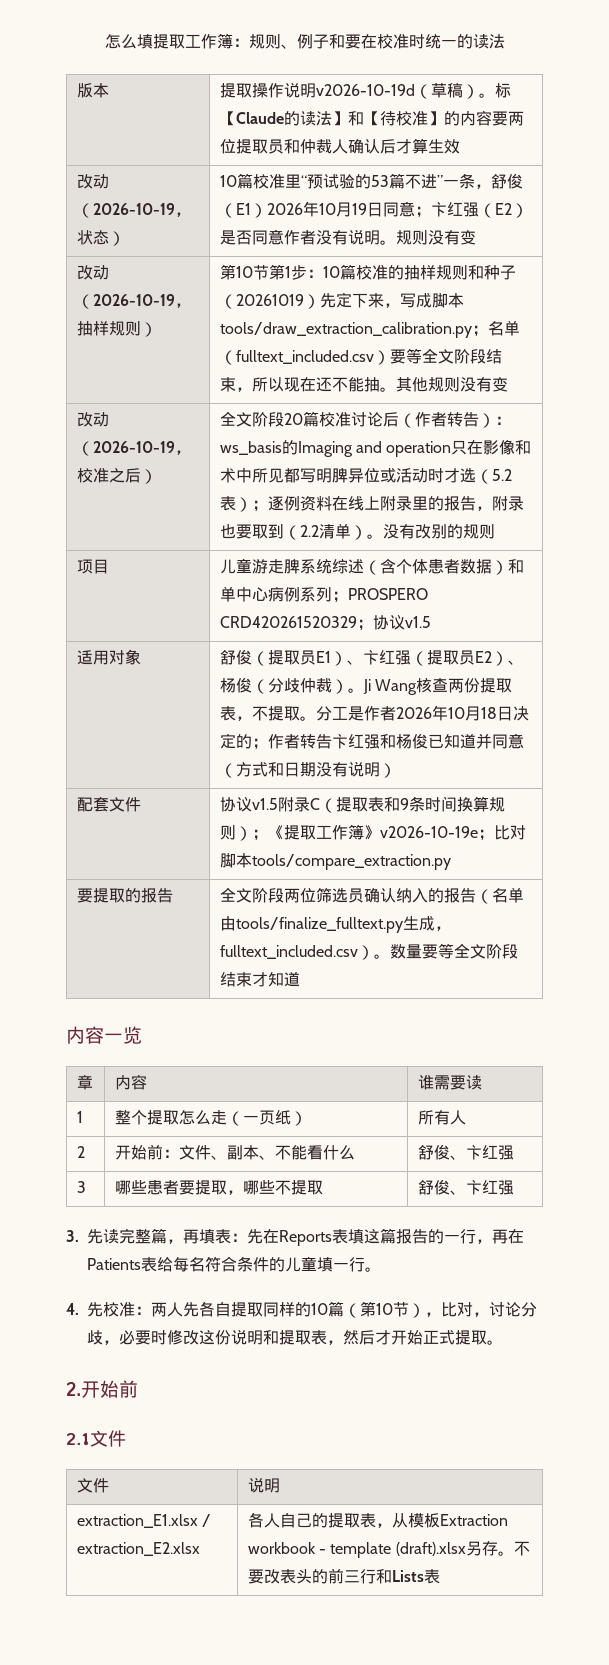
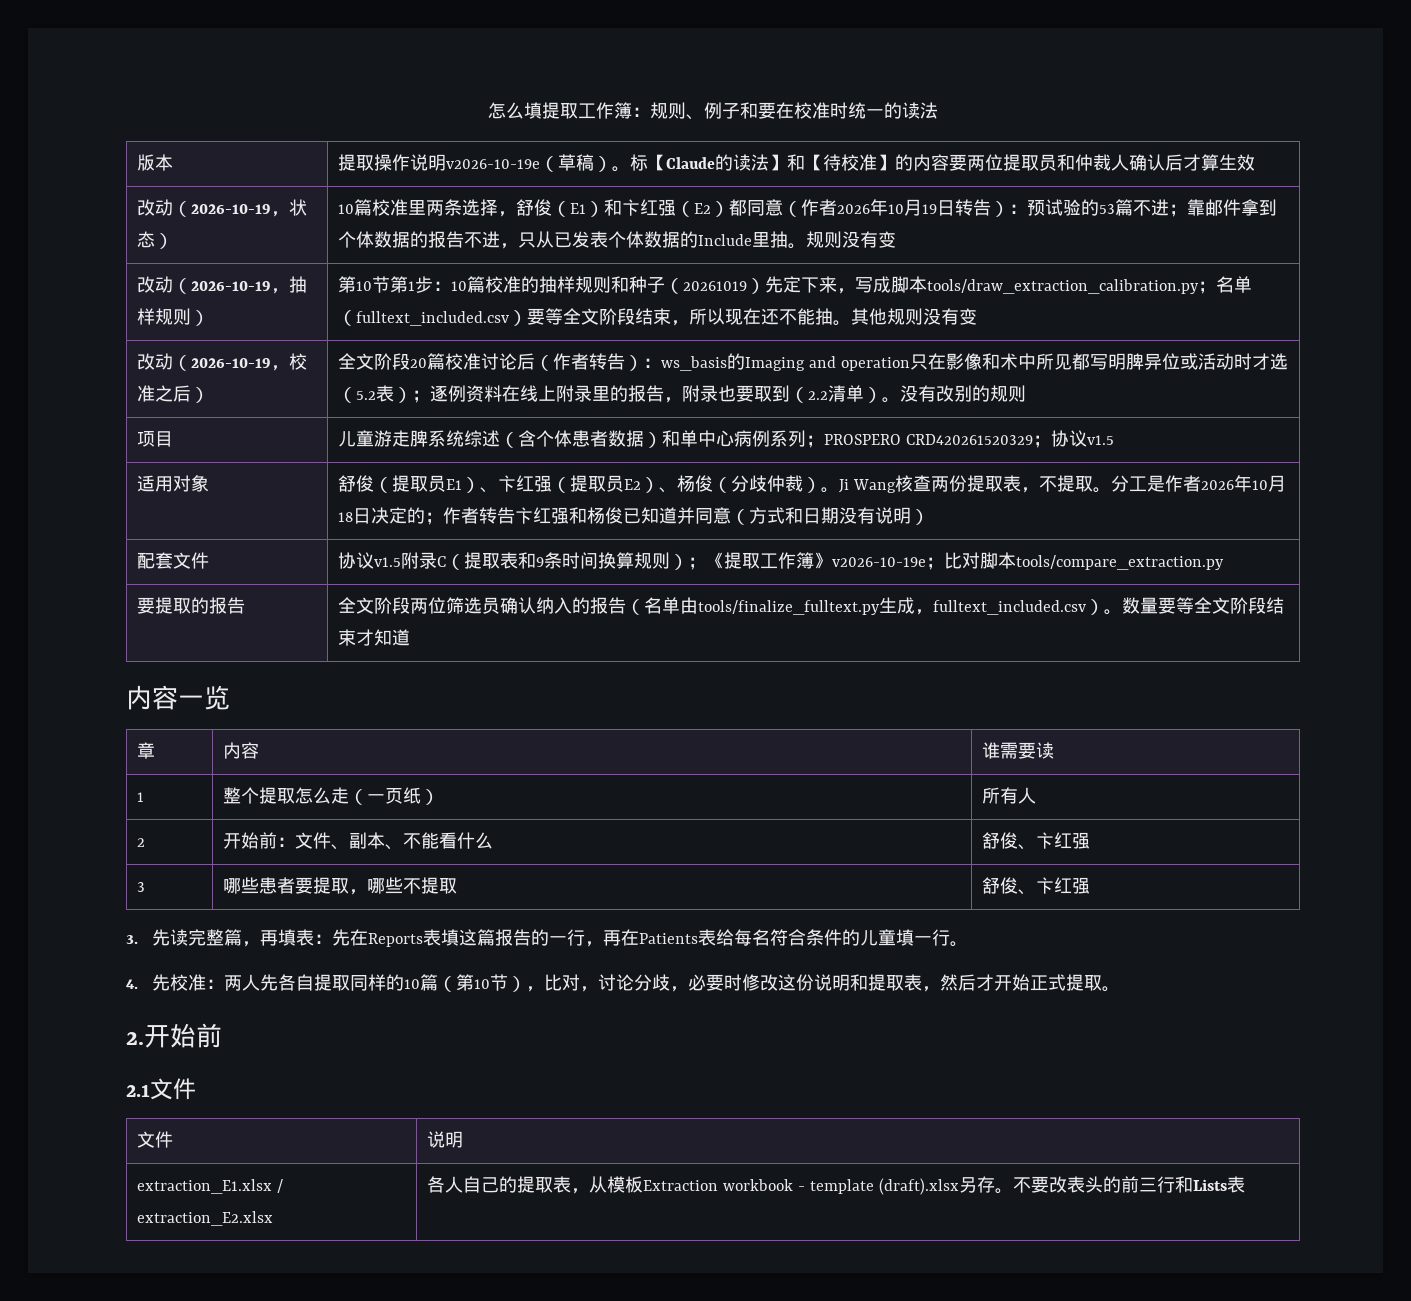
- 版本 | 提取操作说明v2026-10-19d（草稿）。标【Claude的读法】和【待校准】的内容要两位提取员和仲裁人确认后才算生效
+ 版本 | 提取操作说明v2026-10-19e（草稿）。标【Claude的读法】和【待校准】的内容要两位提取员和仲裁人确认后才算生效
- 10篇校准里“预试验的53篇不进”一条，舒俊（E1）2026年10月19日同意；卞红强（E2）是否同意作者没有说明。
+ 10篇校准里两条选择，舒俊（E1）和卞红强（E2）都同意（作者2026年10月19日转告）：预试验的53篇不进；靠邮件拿到个体数据的报告不进，只从已发表个体数据的Include里抽。

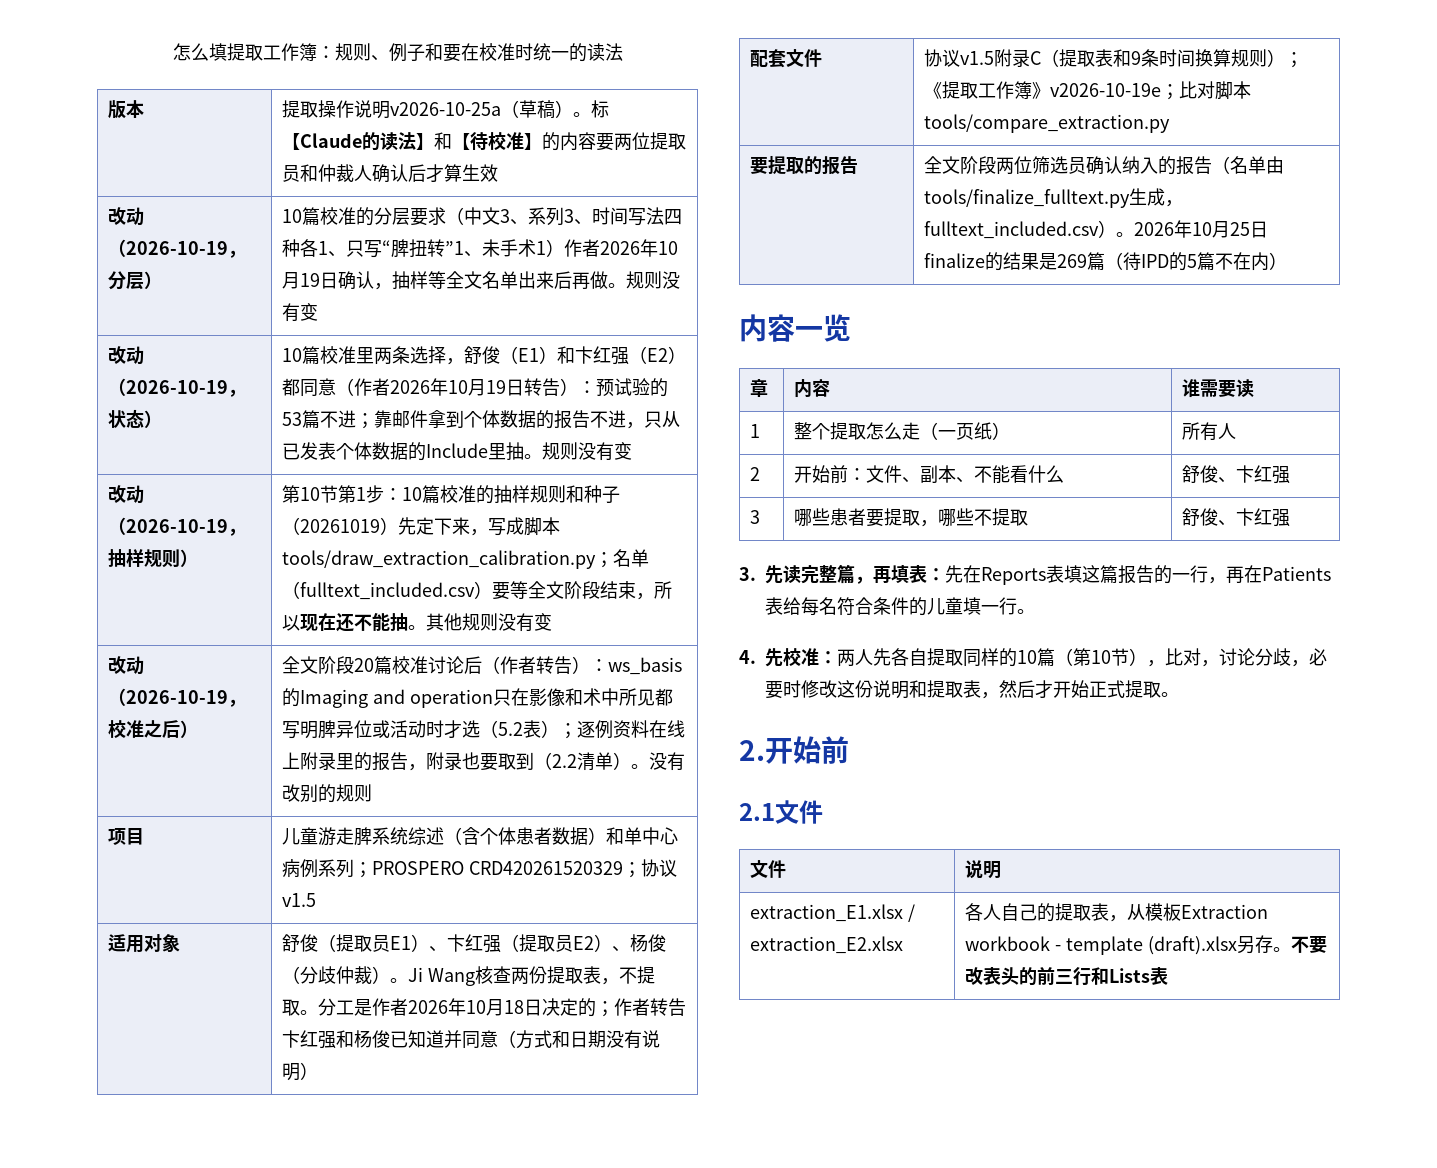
- 版本 | 提取操作说明v2026-10-19e（草稿）。标【Claude的读法】和【待校准】的内容要两位提取员和仲裁人确认后才算生效
+ 版本 | 提取操作说明v2026-10-25a（草稿）。标【Claude的读法】和【待校准】的内容要两位提取员和仲裁人确认后才算生效
+ 改动（2026-10-19，分层） | 10篇校准的分层要求（中文3、系列3、时间写法四种各1、只写“脾扭转”1、未手术1）作者2026年10月19日确认，抽样等全文名单出来后再做。规则没有变
- 要提取的报告 | 全文阶段两位筛选员确认纳入的报告（名单由tools/finalize_fulltext.py生成，fulltext_included.csv）。数量要等全文阶段结束才知道
+ 要提取的报告 | 全文阶段两位筛选员确认纳入的报告（名单由tools/finalize_fulltext.py生成，fulltext_included.csv）。2026年10月25日finalize的结果是269篇（待IPD的5篇不在内）

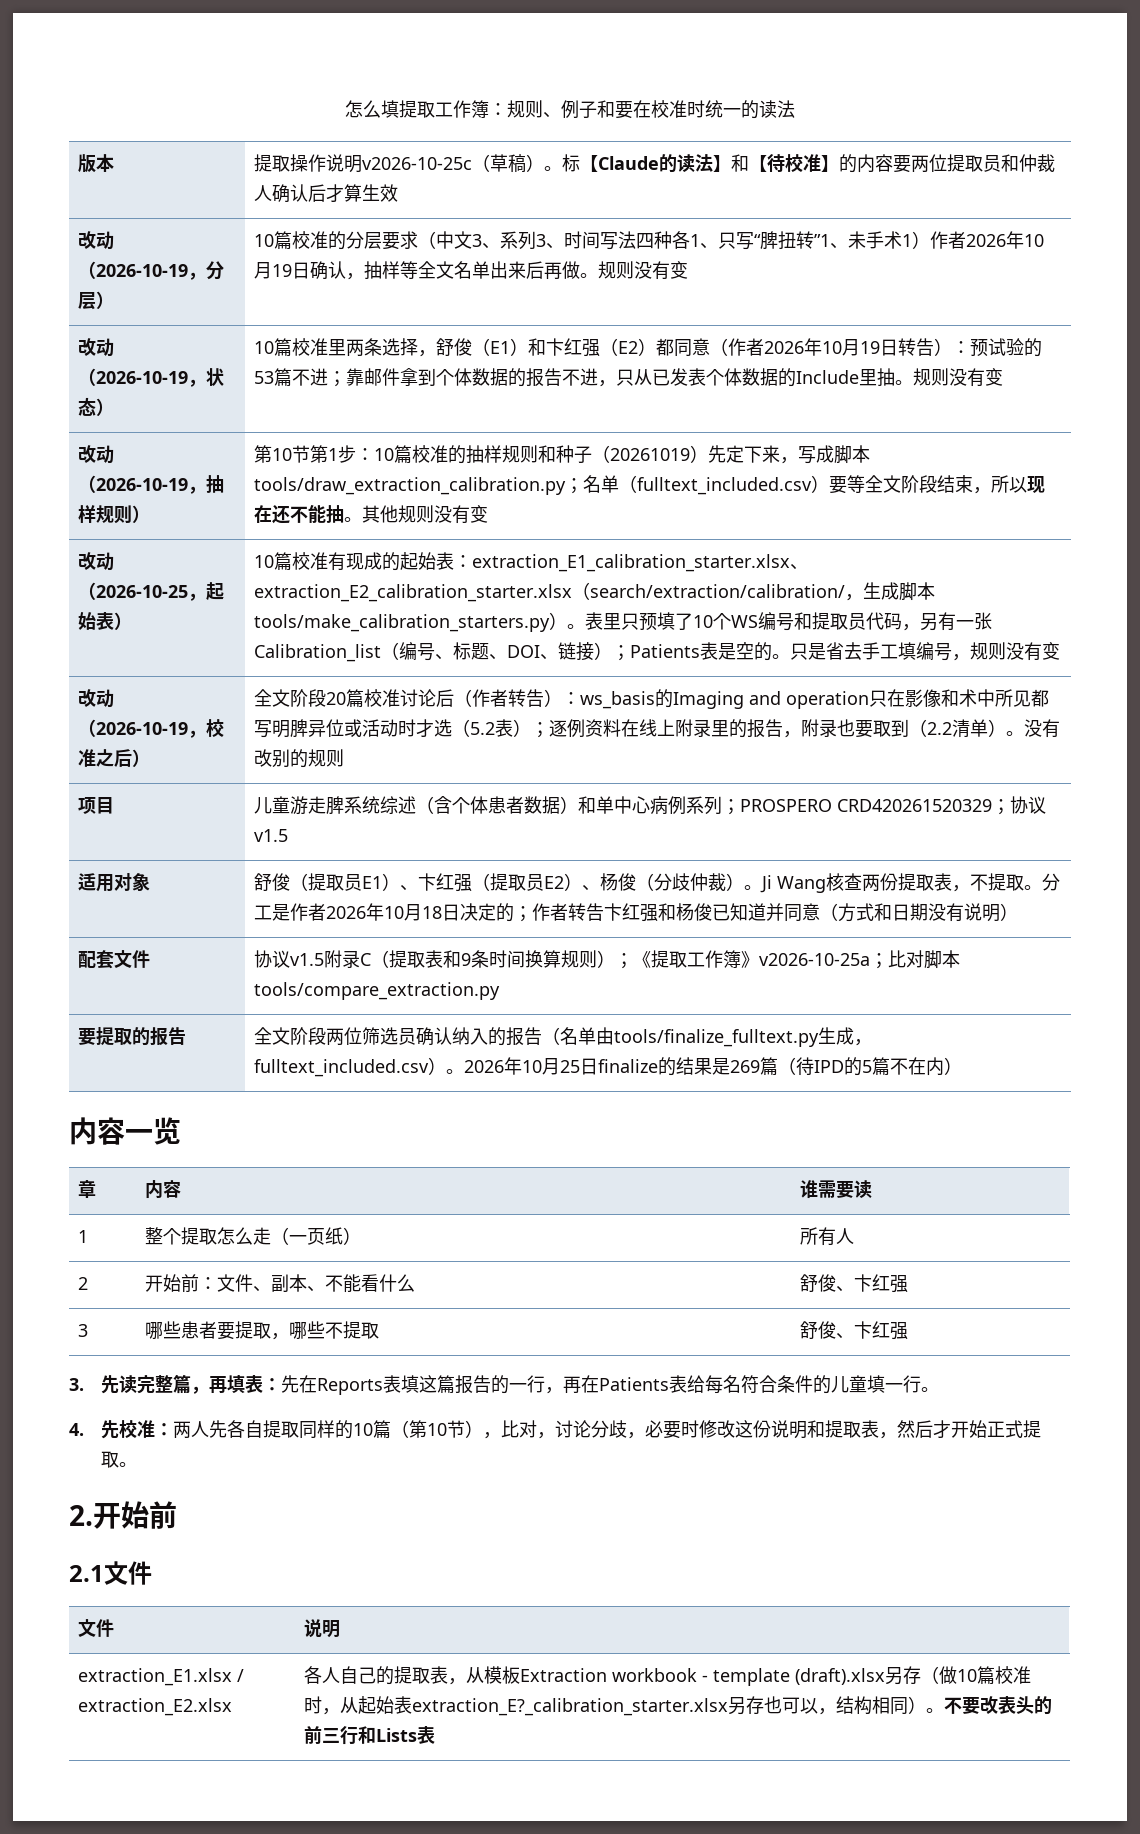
- 版本 | 提取操作说明v2026-10-25a（草稿）。标【Claude的读法】和【待校准】的内容要两位提取员和仲裁人确认后才算生效
+ 版本 | 提取操作说明v2026-10-25c（草稿）。标【Claude的读法】和【待校准】的内容要两位提取员和仲裁人确认后才算生效
+ 改动（2026-10-25，起始表） | 10篇校准有现成的起始表：extraction_E1_calibration_starter.xlsx、extraction_E2_calibration_starter.xlsx（search/extraction/calibration/，生成脚本tools/make_calibration_starters.py）。表里只预填了10个WS编号和提取员代码，另有一张Calibration_list（编号、标题、DOI、链接）；Patients表是空的。只是省去手工填编号，规则没有变
- 配套文件 | 协议v1.5附录C（提取表和9条时间换算规则）；《提取工作簿》v2026-10-19e；比对脚本tools/compare_extraction.py
+ 配套文件 | 协议v1.5附录C（提取表和9条时间换算规则）；《提取工作簿》v2026-10-25a；比对脚本tools/compare_extraction.py
- extraction_E1.xlsx / extraction_E2.xlsx | 各人自己的提取表，从模板Extraction workbook - template (draft).xlsx另存。不要改表头的前三行和Lists表
+ extraction_E1.xlsx / extraction_E2.xlsx | 各人自己的提取表，从模板Extraction workbook - template (draft).xlsx另存（做10篇校准时，从起始表extraction_E?_calibration_starter.xlsx另存也可以，结构相同）。不要改表头的前三行和Lists表

